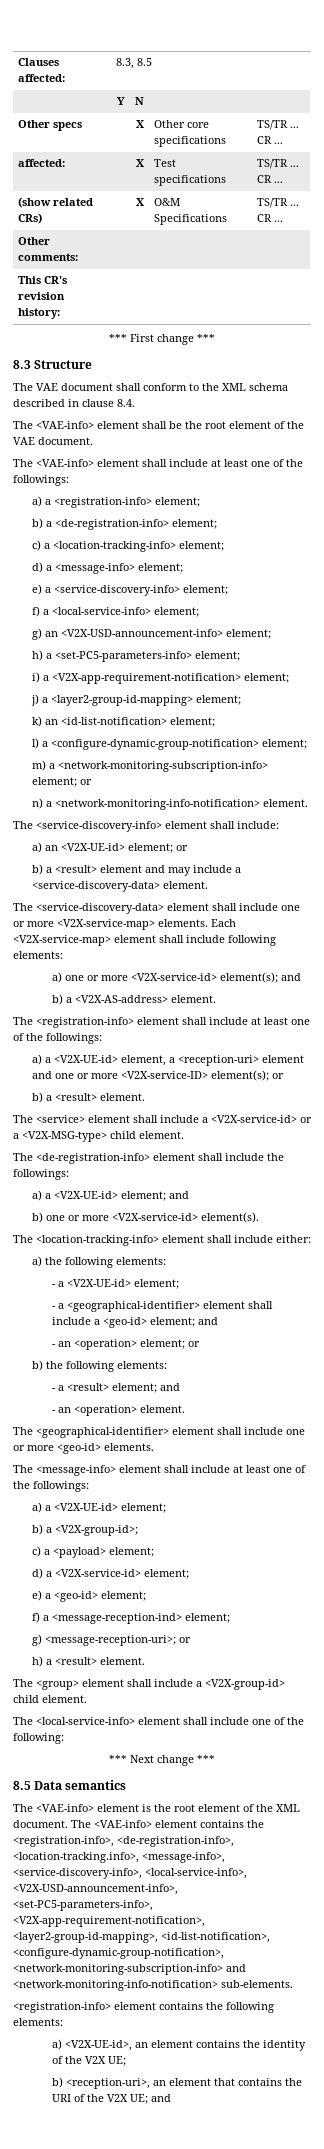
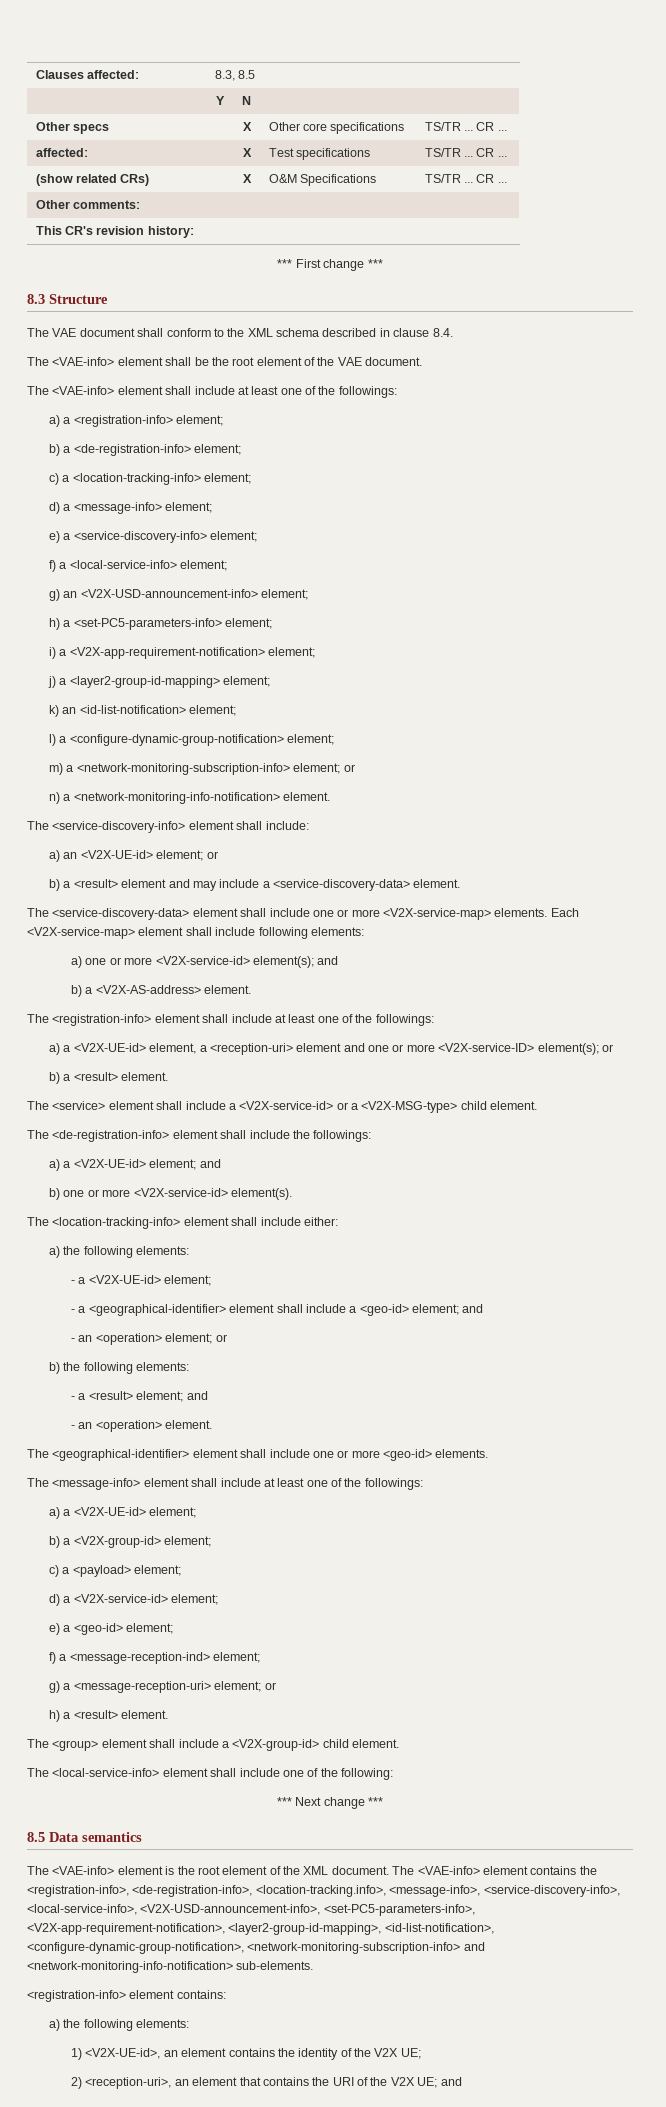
- b) a <V2X-group-id>;
+ b) a <V2X-group-id> element;
- g) <message-reception-uri>; or
+ g) a <message-reception-uri> element; or
- <registration-info> element contains the following elements:
- a) <V2X-UE-id>, an element contains the identity of the V2X UE;
+ <registration-info> element contains:
+ a) the following elements:
+ 1) <V2X-UE-id>, an element contains the identity of the V2X UE;
- b) <reception-uri>, an element that contains the URI of the V2X UE; and
+ 2) <reception-uri>, an element that contains the URI of the V2X UE; and

